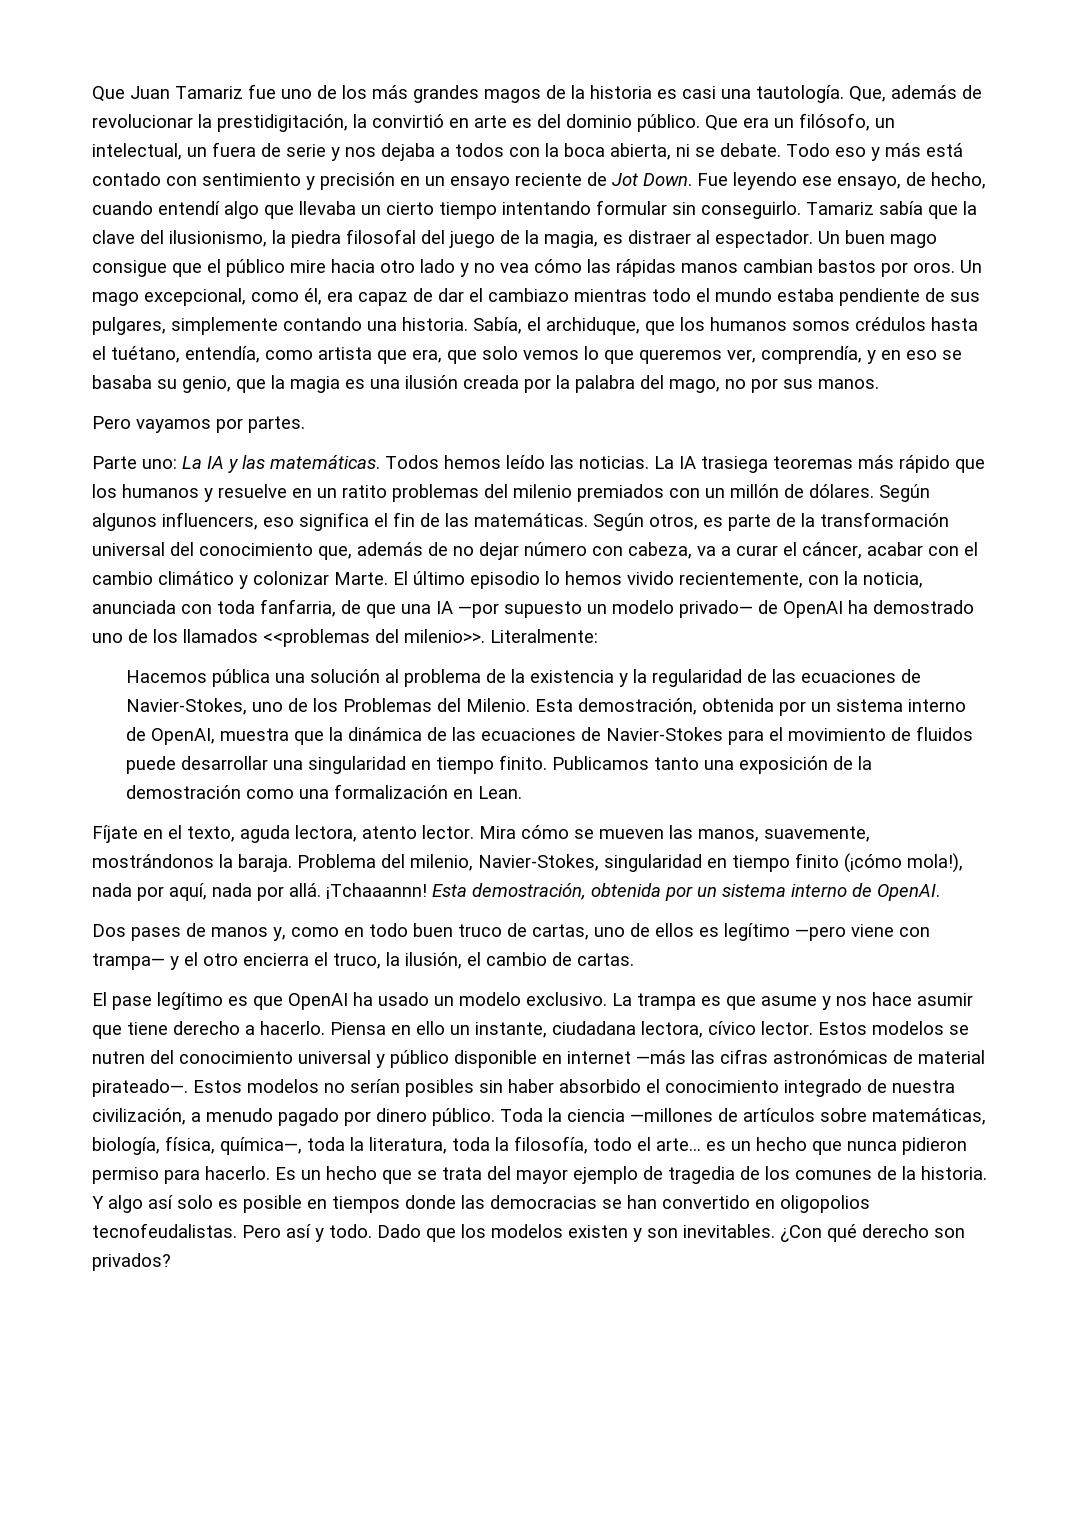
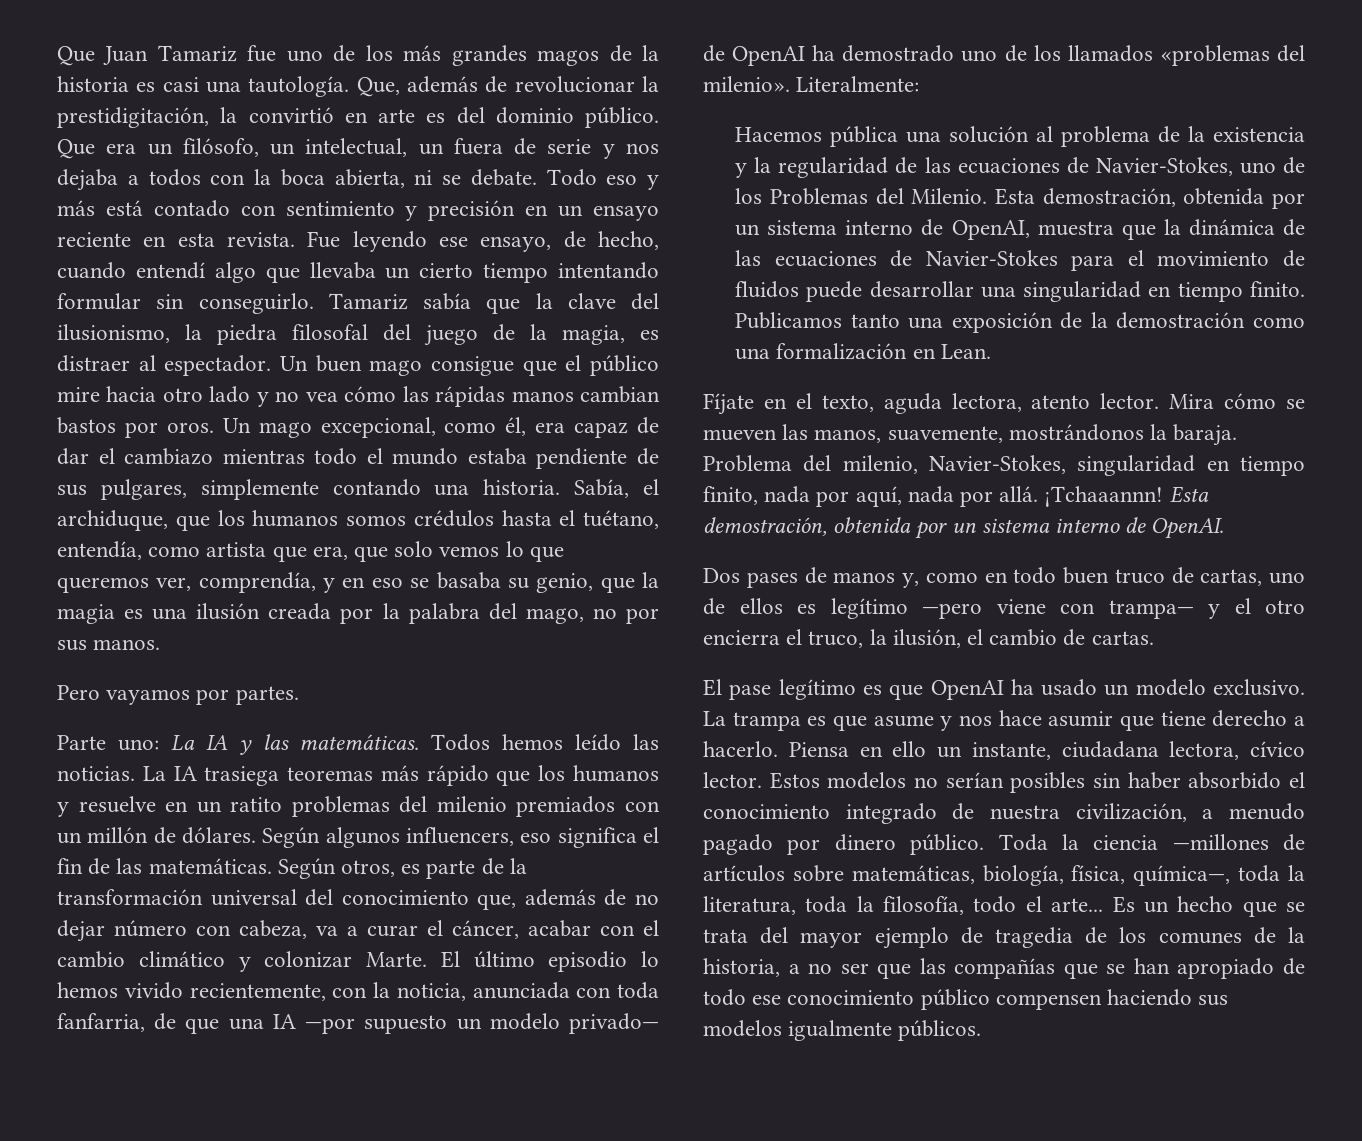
- Todo eso y más está contado con sentimiento y precisión en un ensayo reciente de Jot Down.
+ Todo eso y más está contado con sentimiento y precisión en un ensayo reciente en esta revista.
- El último episodio lo hemos vivido recientemente, con la noticia, anunciada con toda fanfarria, de que una IA —por supuesto un modelo privado— de OpenAI ha demostrado uno de los llamados <<problemas del milenio>>.
+ El último episodio lo hemos vivido recientemente, con la noticia, anunciada con toda fanfarria, de que una IA —por supuesto un modelo privado— de OpenAI ha demostrado uno de los llamados «problemas del milenio».
- Problema del milenio, Navier-Stokes, singularidad en tiempo finito (¡cómo mola!), nada por aquí, nada por allá.
+ Problema del milenio, Navier-Stokes, singularidad en tiempo finito, nada por aquí, nada por allá.
- Estos modelos se nutren del conocimiento universal y público disponible en internet —más las cifras astronómicas de material pirateado—. Estos modelos no serían posibles sin haber absorbido el conocimiento integrado de nuestra civilización, a menudo pagado por dinero público.
+ Estos modelos no serían posibles sin haber absorbido el conocimiento integrado de nuestra civilización, a menudo pagado por dinero público.
- Toda la ciencia —millones de artículos sobre matemáticas, biología, física, química—, toda la literatura, toda la filosofía, todo el arte... es un hecho que nunca pidieron permiso para hacerlo.
+ Toda la ciencia —millones de artículos sobre matemáticas, biología, física, química—, toda la literatura, toda la filosofía, todo el arte...
- Es un hecho que se trata del mayor ejemplo de tragedia de los comunes de la historia. Y algo así solo es posible en tiempos donde las democracias se han convertido en oligopolios tecnofeudalistas. Pero así y todo. Dado que los modelos existen y son inevitables. ¿Con qué derecho son privados?
+ Es un hecho que se trata del mayor ejemplo de tragedia de los comunes de la historia, a no ser que las compañías que se han apropiado de todo ese conocimiento público compensen haciendo sus modelos igualmente públicos.

